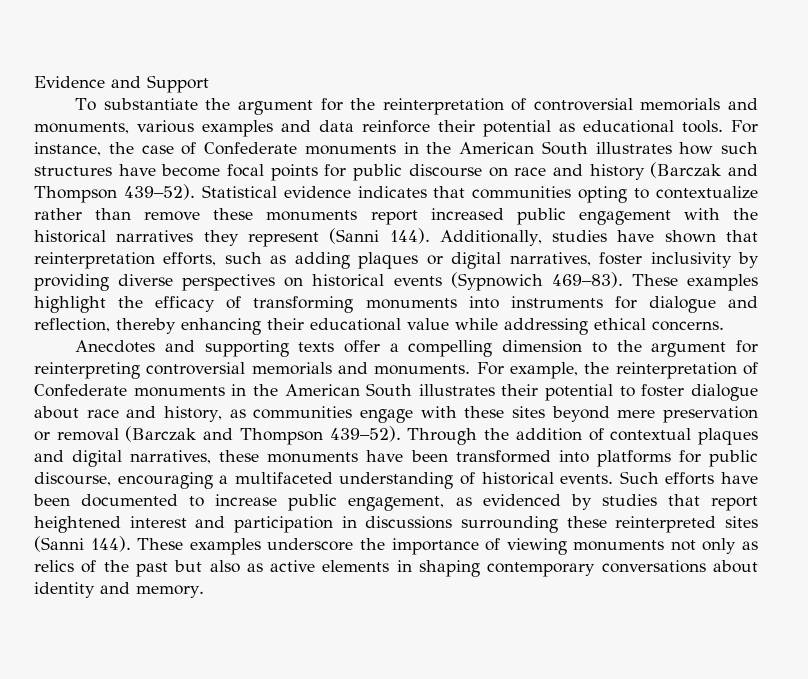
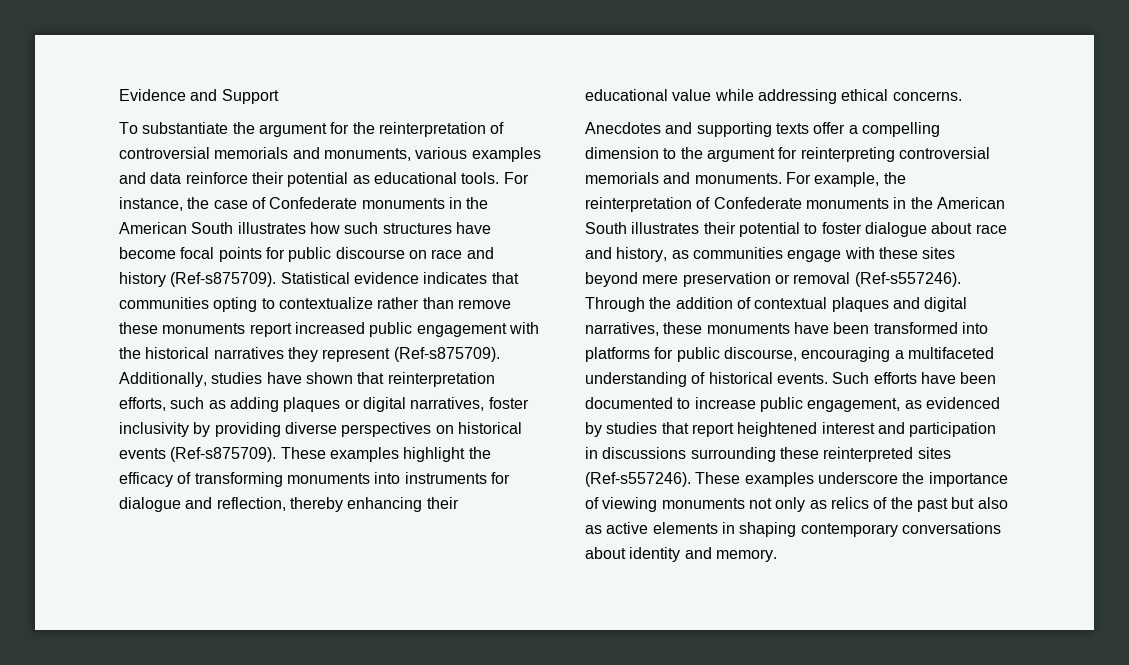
- For instance, the case of Confederate monuments in the American South illustrates how such structures have become focal points for public discourse on race and history (Barczak and Thompson 439–52).
+ For instance, the case of Confederate monuments in the American South illustrates how such structures have become focal points for public discourse on race and history (Ref-s875709).
- Statistical evidence indicates that communities opting to contextualize rather than remove these monuments report increased public engagement with the historical narratives they represent (Sanni 144).
+ Statistical evidence indicates that communities opting to contextualize rather than remove these monuments report increased public engagement with the historical narratives they represent (Ref-s875709).
- Additionally, studies have shown that reinterpretation efforts, such as adding plaques or digital narratives, foster inclusivity by providing diverse perspectives on historical events (Sypnowich 469–83).
+ Additionally, studies have shown that reinterpretation efforts, such as adding plaques or digital narratives, foster inclusivity by providing diverse perspectives on historical events (Ref-s875709).
- For example, the reinterpretation of Confederate monuments in the American South illustrates their potential to foster dialogue about race and history, as communities engage with these sites beyond mere preservation or removal (Barczak and Thompson 439–52).
+ For example, the reinterpretation of Confederate monuments in the American South illustrates their potential to foster dialogue about race and history, as communities engage with these sites beyond mere preservation or removal (Ref-s557246).
- Such efforts have been documented to increase public engagement, as evidenced by studies that report heightened interest and participation in discussions surrounding these reinterpreted sites (Sanni 144).
+ Such efforts have been documented to increase public engagement, as evidenced by studies that report heightened interest and participation in discussions surrounding these reinterpreted sites (Ref-s557246).

